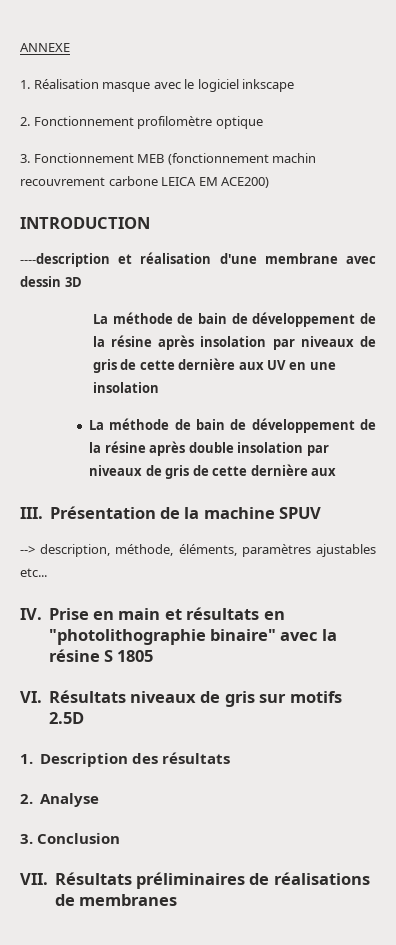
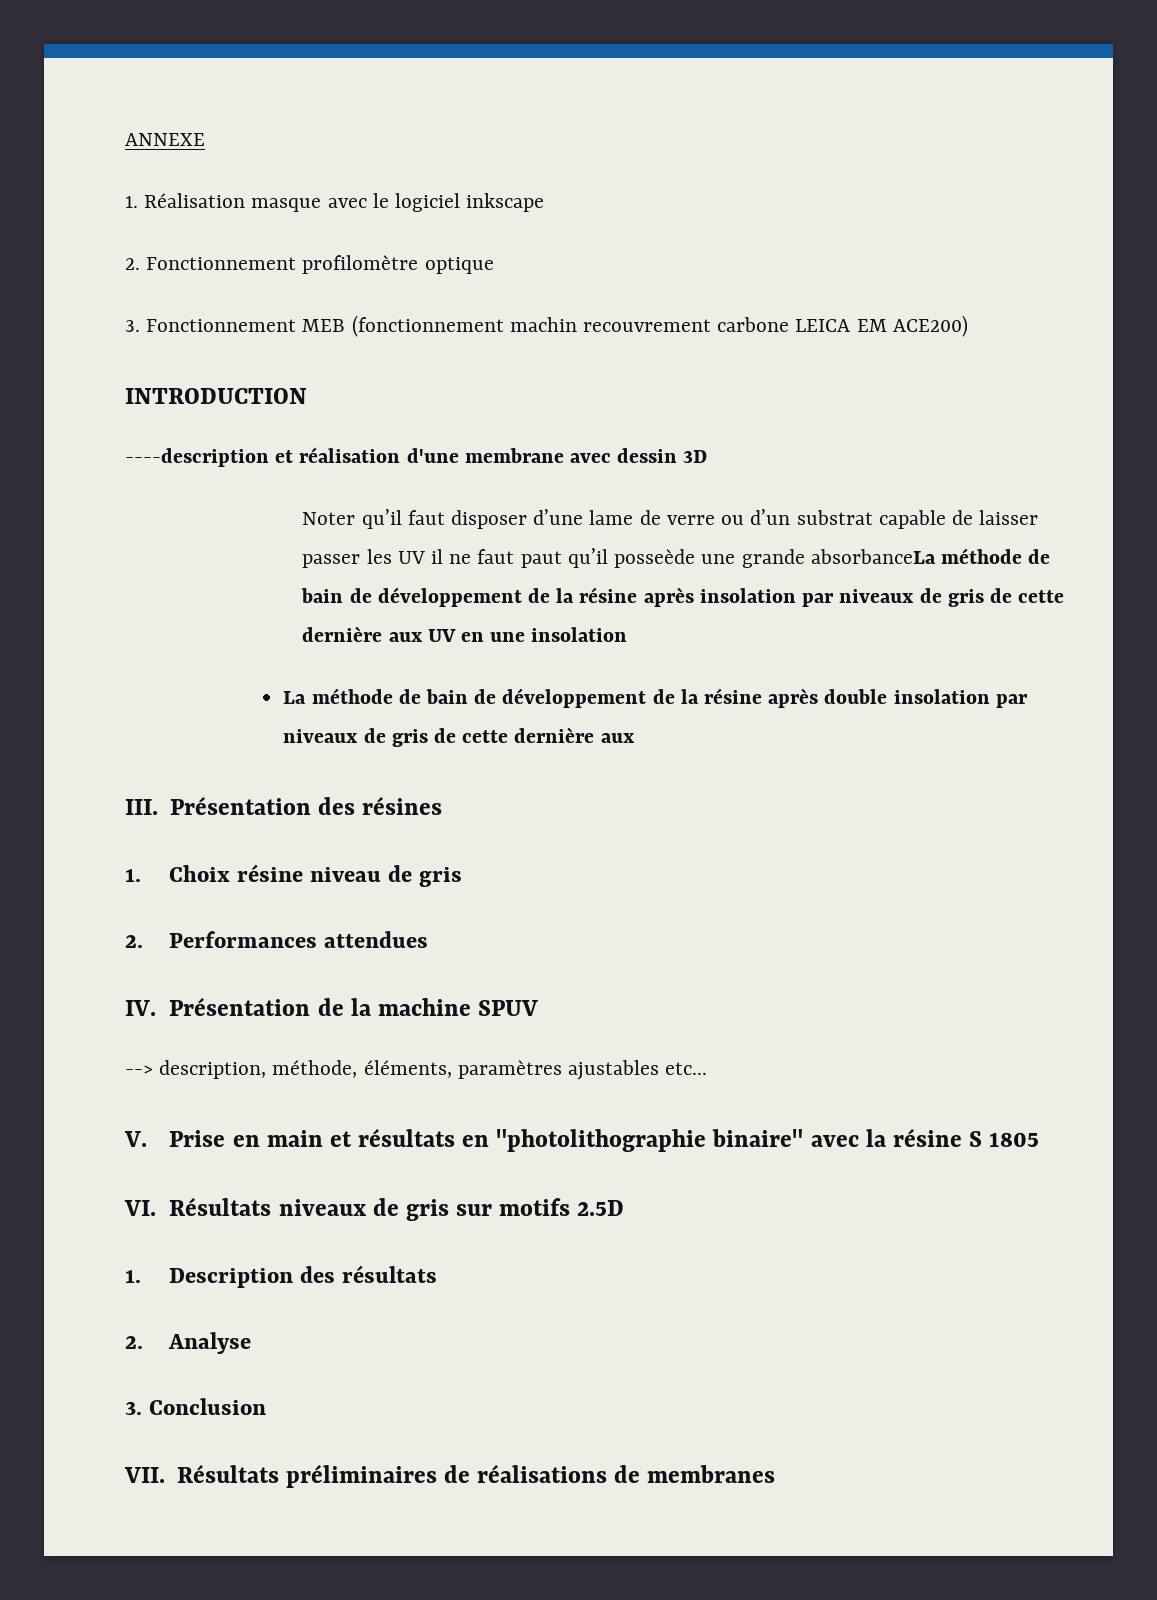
- La méthode de bain de développement de la résine après insolation par niveaux de gris de cette dernière aux UV en une insolation
+ Noter qu’il faut disposer d’une lame de verre ou d’un substrat capable de laisser passer les UV il ne faut paut qu’il posseède une grande absorbanceLa méthode de bain de développement de la résine après insolation par niveaux de gris de cette dernière aux UV en une insolation
- III. Présentation de la machine SPUV
+ III. Présentation des résines
+ 1. Choix résine niveau de gris
+ 2. Performances attendues
+ IV. Présentation de la machine SPUV
- IV. Prise en main et résultats en "photolithographie binaire" avec la résine S 1805
+ V. Prise en main et résultats en "photolithographie binaire" avec la résine S 1805

